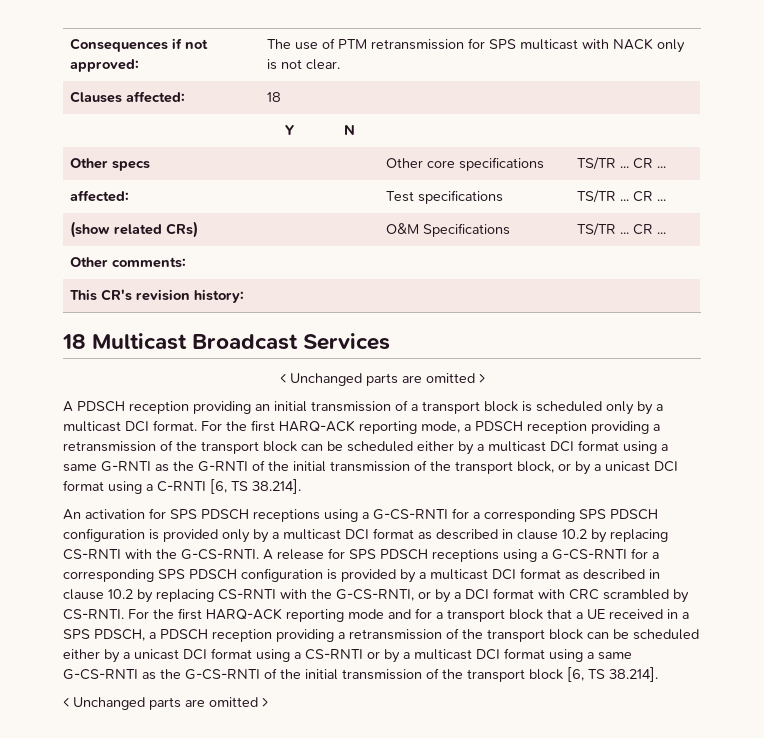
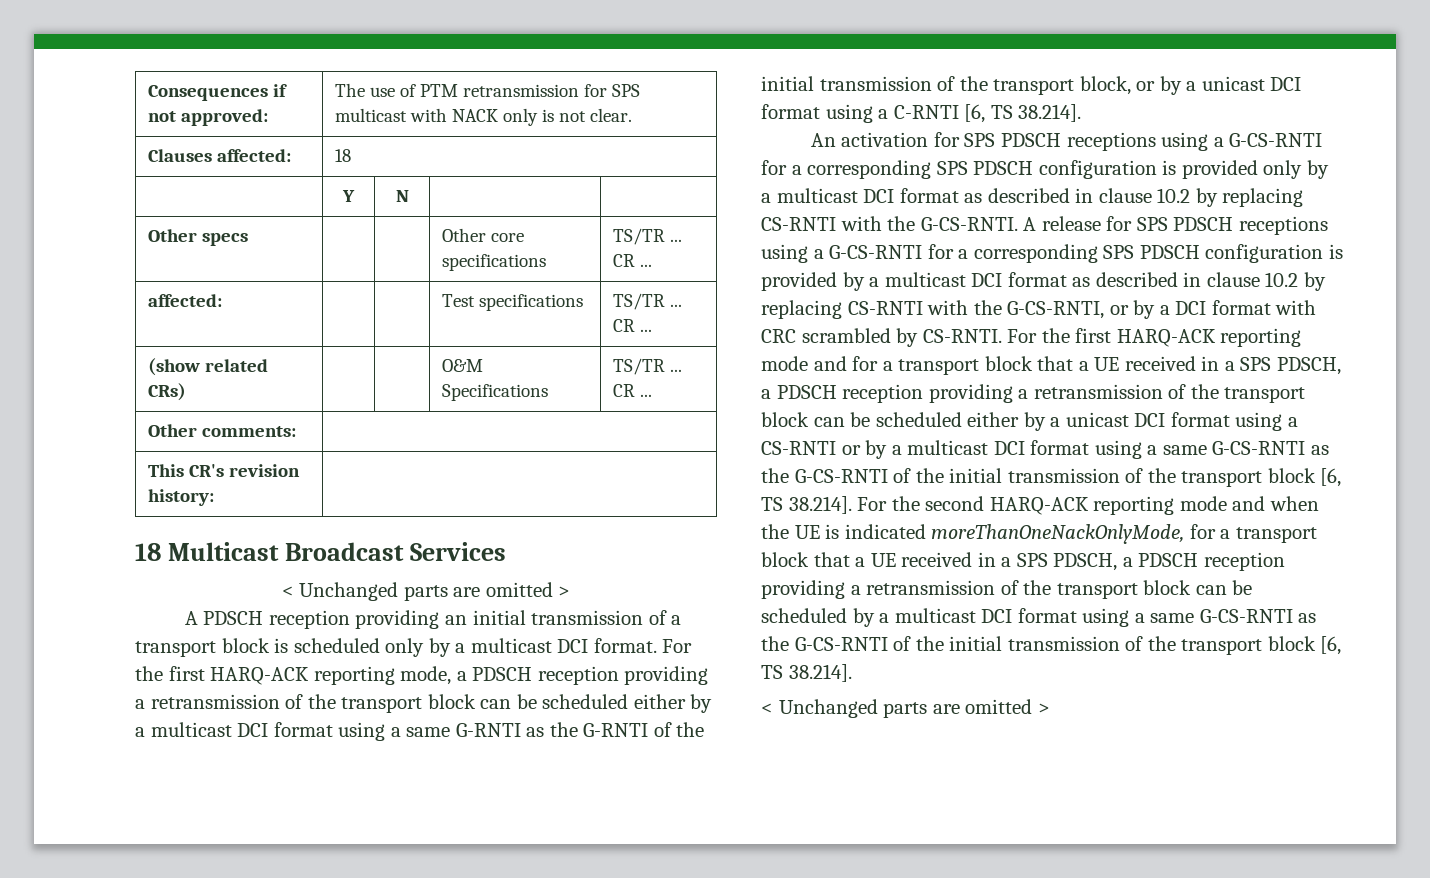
- For the first HARQ-ACK reporting mode and for a transport block that a UE received in a SPS PDSCH, a PDSCH reception providing a retransmission of the transport block can be scheduled either by a unicast DCI format using a CS-RNTI or by a multicast DCI format using a same G-CS-RNTI as the G-CS-RNTI of the initial transmission of the transport block [6, TS 38.214].
+ For the first HARQ-ACK reporting mode and for a transport block that a UE received in a SPS PDSCH, a PDSCH reception providing a retransmission of the transport block can be scheduled either by a unicast DCI format using a CS-RNTI or by a multicast DCI format using a same G-CS-RNTI as the G-CS-RNTI of the initial transmission of the transport block [6, TS 38.214]. For the second HARQ-ACK reporting mode and when the UE is indicated moreThanOneNackOnlyMode, for a transport block that a UE received in a SPS PDSCH, a PDSCH reception providing a retransmission of the transport block can be scheduled by a multicast DCI format using a same G-CS-RNTI as the G-CS-RNTI of the initial transmission of the transport block [6, TS 38.214].

